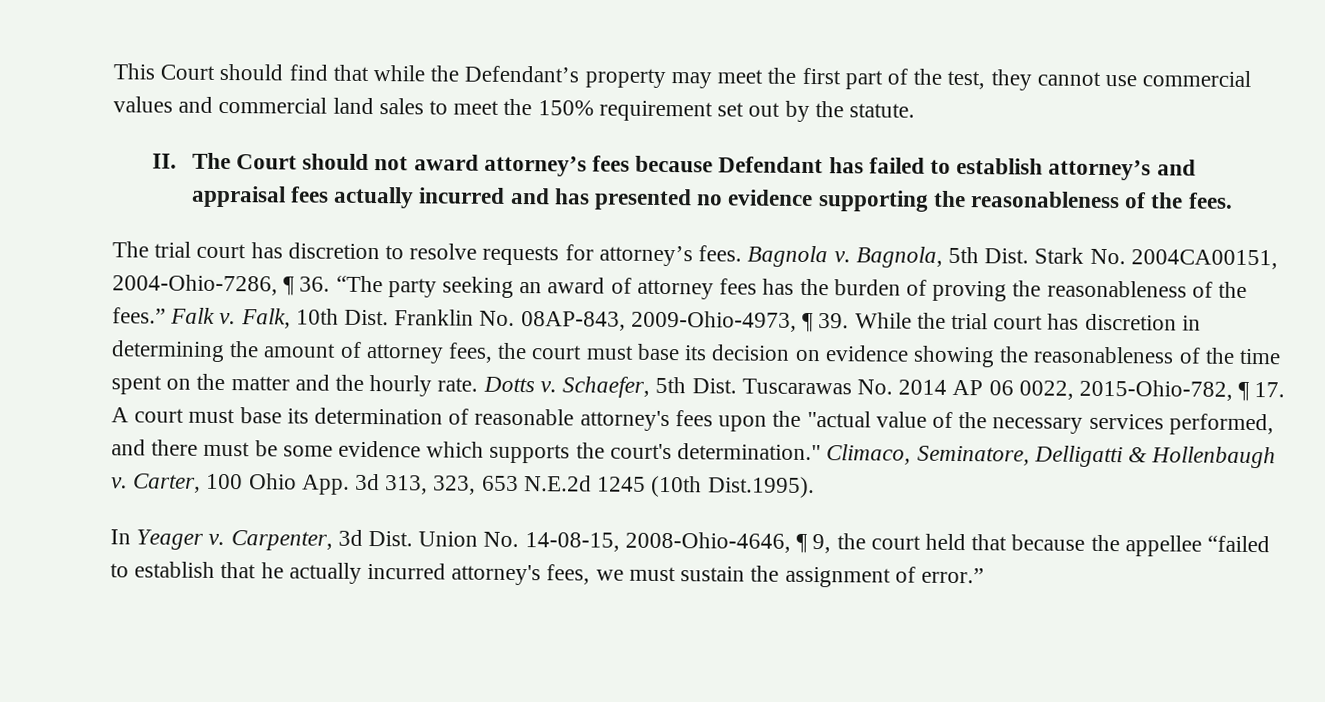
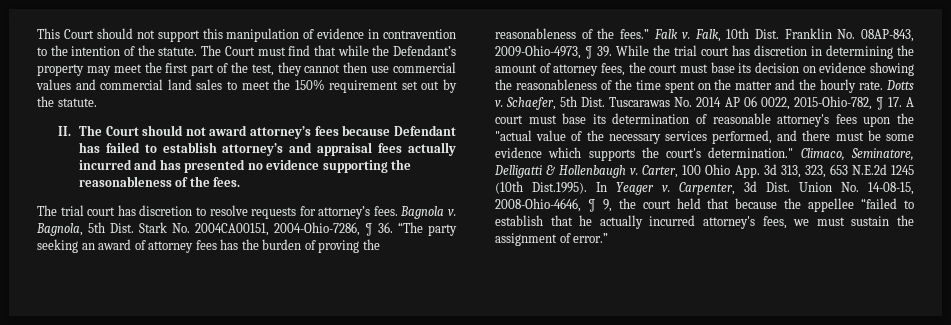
- This Court should find that while the Defendant’s property may meet the first part of the test, they cannot use commercial values and commercial land sales to meet the 150% requirement set out by the statute.
+ This Court should not support this manipulation of evidence in contravention to the intention of the statute. The Court must find that while the Defendant’s property may meet the first part of the test, they cannot then use commercial values and commercial land sales to meet the 150% requirement set out by the statute.
- Carter, 100 Ohio App. 3d 313, 323, 653 N.E.2d 1245 (10th Dist.1995).
- In Yeager v.
+ Carter, 100 Ohio App. 3d 313, 323, 653 N.E.2d 1245 (10th Dist.1995). In Yeager v.

